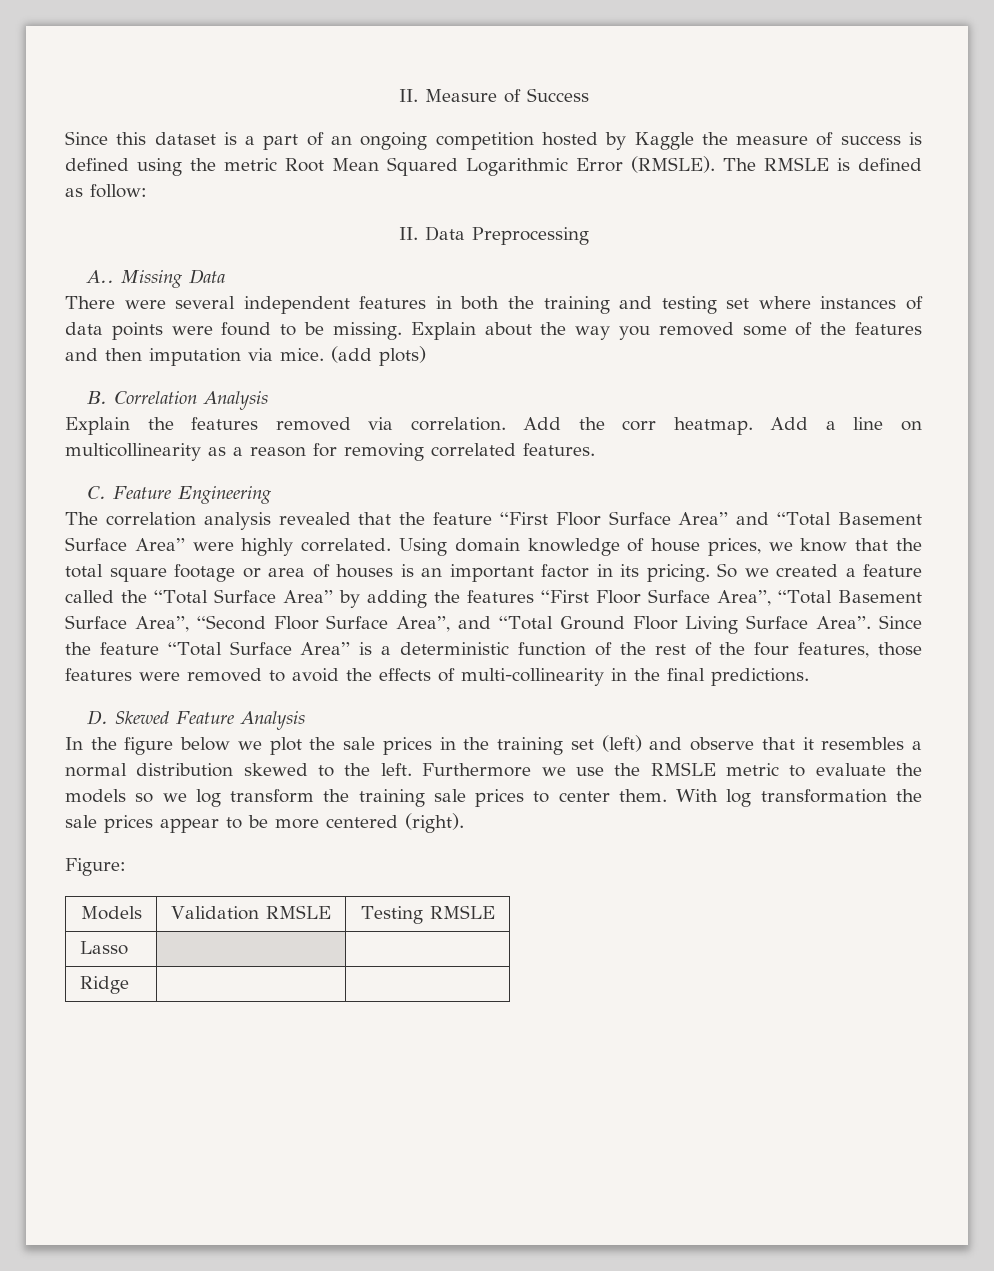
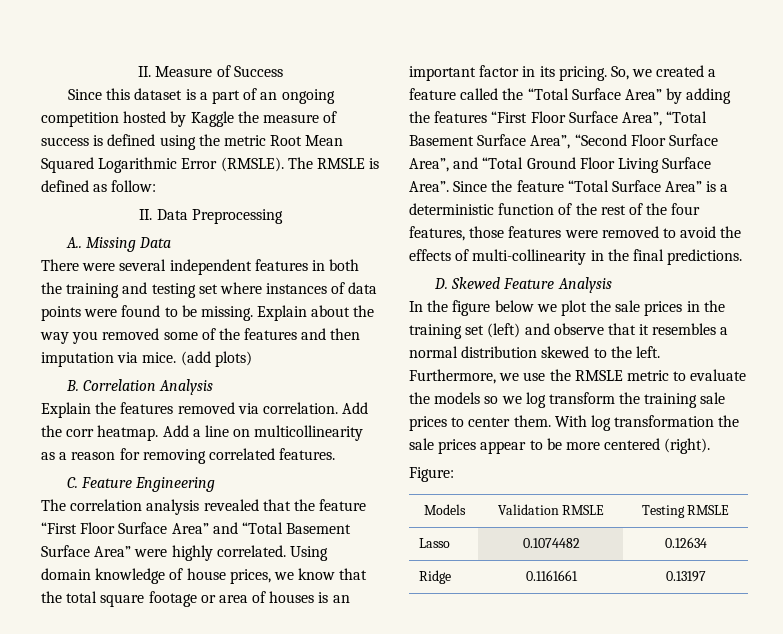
- So we created a feature called the “Total Surface Area” by adding the features “First Floor Surface Area”, “Total Basement Surface Area”, “Second Floor Surface Area”, and “Total Ground Floor Living Surface Area”.
+ So, we created a feature called the “Total Surface Area” by adding the features “First Floor Surface Area”, “Total Basement Surface Area”, “Second Floor Surface Area”, and “Total Ground Floor Living Surface Area”.
- Furthermore we use the RMSLE metric to evaluate the models so we log transform the training sale prices to center them.
+ Furthermore, we use the RMSLE metric to evaluate the models so we log transform the training sale prices to center them.
- Lasso | |
+ Lasso | 0.1074482 | 0.12634
- Ridge | |
+ Ridge | 0.1161661 | 0.13197

